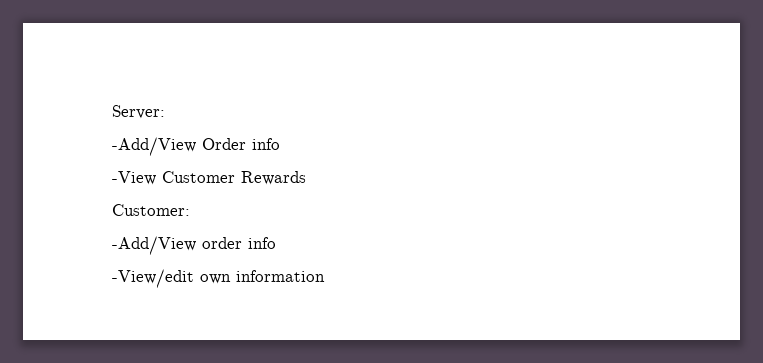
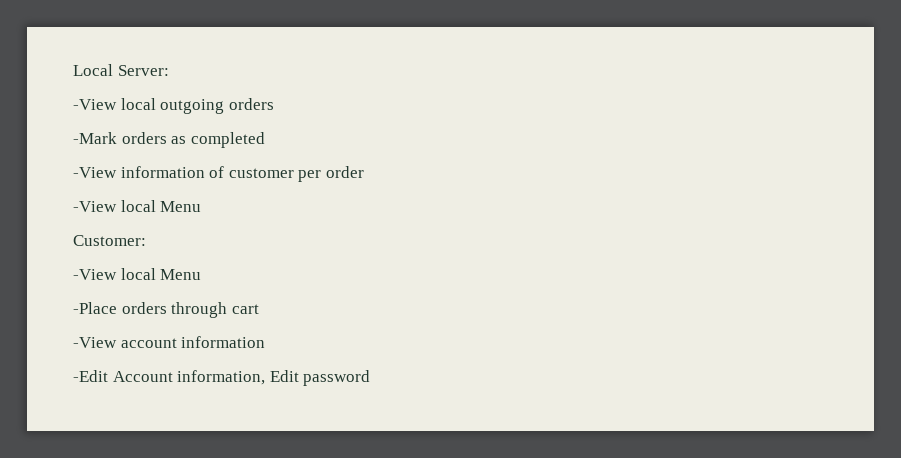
- Server:
+ Local Server:
- -Add/View Order info
- -View Customer Rewards
+ -View local outgoing orders
+ -Mark orders as completed
+ -View information of customer per order
+ -View local Menu
  Customer:
- -Add/View order info
- -View/edit own information
+ -View local Menu
+ -Place orders through cart
+ -View account information
+ -Edit Account information, Edit password

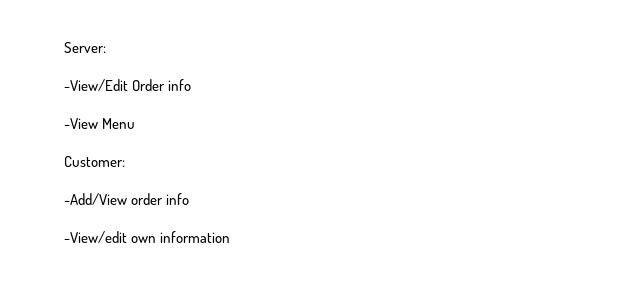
- Local Server:
+ Server:
- -View local outgoing orders
- -Mark orders as completed
- -View information of customer per order
- -View local Menu
+ -View/Edit Order info
+ -View Menu
  Customer:
- -View local Menu
- -Place orders through cart
- -View account information
- -Edit Account information, Edit password
+ -Add/View order info
+ -View/edit own information

